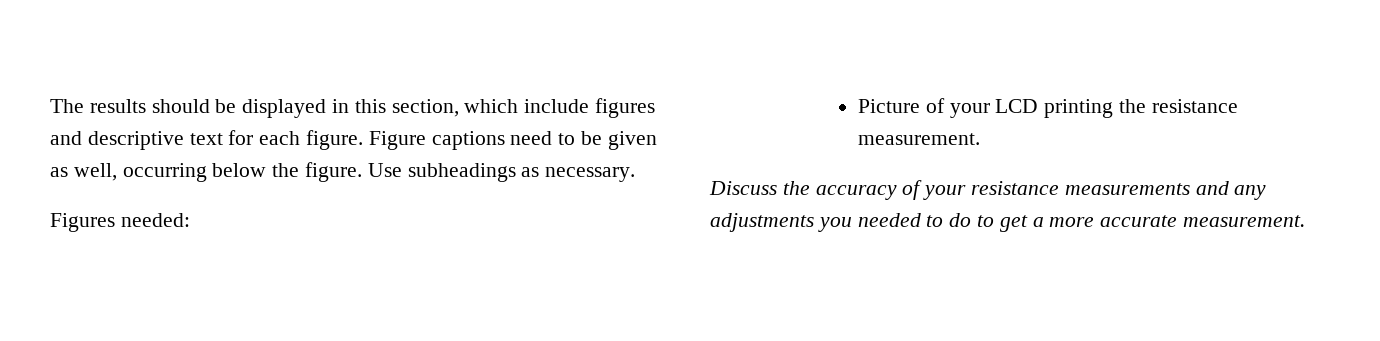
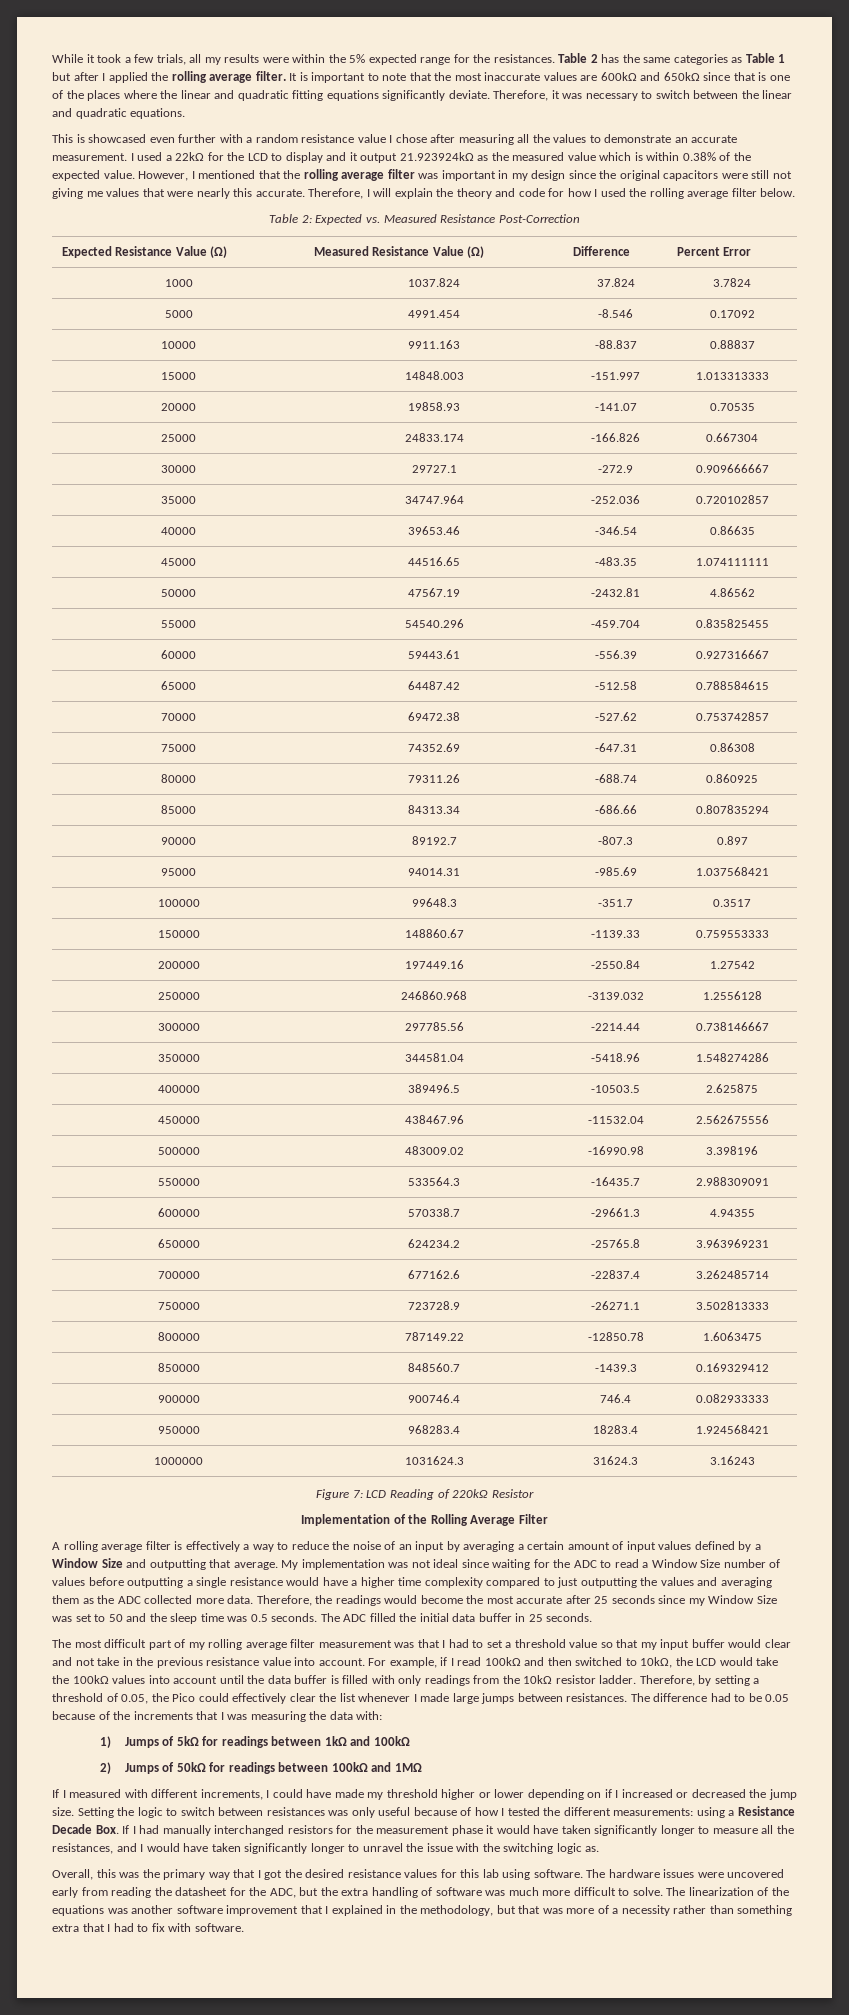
- The results should be displayed in this section, which include figures and descriptive text for each figure. Figure captions need to be given as well, occurring below the figure. Use subheadings as necessary.
- Figures needed:
- Picture of your LCD printing the resistance measurement.
- Discuss the accuracy of your resistance measurements and any adjustments you needed to do to get a more accurate measurement.
+ While it took a few trials, all my results were within the 5% expected range for the resistances. Table 2 has the same categories as Table 1 but after I applied the rolling average filter. It is important to note that the most inaccurate values are 600kΩ and 650kΩ since that is one of the places where the linear and quadratic fitting equations significantly deviate. Therefore, it was necessary to switch between the linear and quadratic equations.
+ This is showcased even further with a random resistance value I chose after measuring all the values to demonstrate an accurate measurement. I used a 22kΩ for the LCD to display and it output 21.923924kΩ as the measured value which is within 0.38% of the expected value. However, I mentioned that the rolling average filter was important in my design since the original capacitors were still not giving me values that were nearly this accurate. Therefore, I will explain the theory and code for how I used the rolling average filter below.
+ Table 2: Expected vs. Measured Resistance Post-Correction
+ Expected Resistance Value (Ω) | Measured Resistance Value (Ω) | Difference | Percent Error
+ 1000 | 1037.824 | 37.824 | 3.7824
+ 5000 | 4991.454 | -8.546 | 0.17092
+ 10000 | 9911.163 | -88.837 | 0.88837
+ 15000 | 14848.003 | -151.997 | 1.013313333
+ 20000 | 19858.93 | -141.07 | 0.70535
+ 25000 | 24833.174 | -166.826 | 0.667304
+ 30000 | 29727.1 | -272.9 | 0.909666667
+ 35000 | 34747.964 | -252.036 | 0.720102857
+ 40000 | 39653.46 | -346.54 | 0.86635
+ 45000 | 44516.65 | -483.35 | 1.074111111
+ 50000 | 47567.19 | -2432.81 | 4.86562
+ 55000 | 54540.296 | -459.704 | 0.835825455
+ 60000 | 59443.61 | -556.39 | 0.927316667
+ 65000 | 64487.42 | -512.58 | 0.788584615
+ 70000 | 69472.38 | -527.62 | 0.753742857
+ 75000 | 74352.69 | -647.31 | 0.86308
+ 80000 | 79311.26 | -688.74 | 0.860925
+ 85000 | 84313.34 | -686.66 | 0.807835294
+ 90000 | 89192.7 | -807.3 | 0.897
+ 95000 | 94014.31 | -985.69 | 1.037568421
+ 100000 | 99648.3 | -351.7 | 0.3517
+ 150000 | 148860.67 | -1139.33 | 0.759553333
+ 200000 | 197449.16 | -2550.84 | 1.27542
+ 250000 | 246860.968 | -3139.032 | 1.2556128
+ 300000 | 297785.56 | -2214.44 | 0.738146667
+ 350000 | 344581.04 | -5418.96 | 1.548274286
+ 400000 | 389496.5 | -10503.5 | 2.625875
+ 450000 | 438467.96 | -11532.04 | 2.562675556
+ 500000 | 483009.02 | -16990.98 | 3.398196
+ 550000 | 533564.3 | -16435.7 | 2.988309091
+ 600000 | 570338.7 | -29661.3 | 4.94355
+ 650000 | 624234.2 | -25765.8 | 3.963969231
+ 700000 | 677162.6 | -22837.4 | 3.262485714
+ 750000 | 723728.9 | -26271.1 | 3.502813333
+ 800000 | 787149.22 | -12850.78 | 1.6063475
+ 850000 | 848560.7 | -1439.3 | 0.169329412
+ 900000 | 900746.4 | 746.4 | 0.082933333
+ 950000 | 968283.4 | 18283.4 | 1.924568421
+ 1000000 | 1031624.3 | 31624.3 | 3.16243
+ Figure 7: LCD Reading of 220kΩ Resistor
+ Implementation of the Rolling Average Filter
+ A rolling average filter is effectively a way to reduce the noise of an input by averaging a certain amount of input values defined by a Window Size and outputting that average. My implementation was not ideal since waiting for the ADC to read a Window Size number of values before outputting a single resistance would have a higher time complexity compared to just outputting the values and averaging them as the ADC collected more data. Therefore, the readings would become the most accurate after 25 seconds since my Window Size was set to 50 and the sleep time was 0.5 seconds. The ADC filled the initial data buffer in 25 seconds.
+ The most difficult part of my rolling average filter measurement was that I had to set a threshold value so that my input buffer would clear and not take in the previous resistance value into account. For example, if I read 100kΩ and then switched to 10kΩ, the LCD would take the 100kΩ values into account until the data buffer is filled with only readings from the 10kΩ resistor ladder. Therefore, by setting a threshold of 0.05, the Pico could effectively clear the list whenever I made large jumps between resistances. The difference had to be 0.05 because of the increments that I was measuring the data with:
+ 1) Jumps of 5kΩ for readings between 1kΩ and 100kΩ
+ 2) Jumps of 50kΩ for readings between 100kΩ and 1MΩ
+ If I measured with different increments, I could have made my threshold higher or lower depending on if I increased or decreased the jump size. Setting the logic to switch between resistances was only useful because of how I tested the different measurements: using a Resistance Decade Box. If I had manually interchanged resistors for the measurement phase it would have taken significantly longer to measure all the resistances, and I would have taken significantly longer to unravel the issue with the switching logic as.
+ Overall, this was the primary way that I got the desired resistance values for this lab using software. The hardware issues were uncovered early from reading the datasheet for the ADC, but the extra handling of software was much more difficult to solve. The linearization of the equations was another software improvement that I explained in the methodology, but that was more of a necessity rather than something extra that I had to fix with software.

